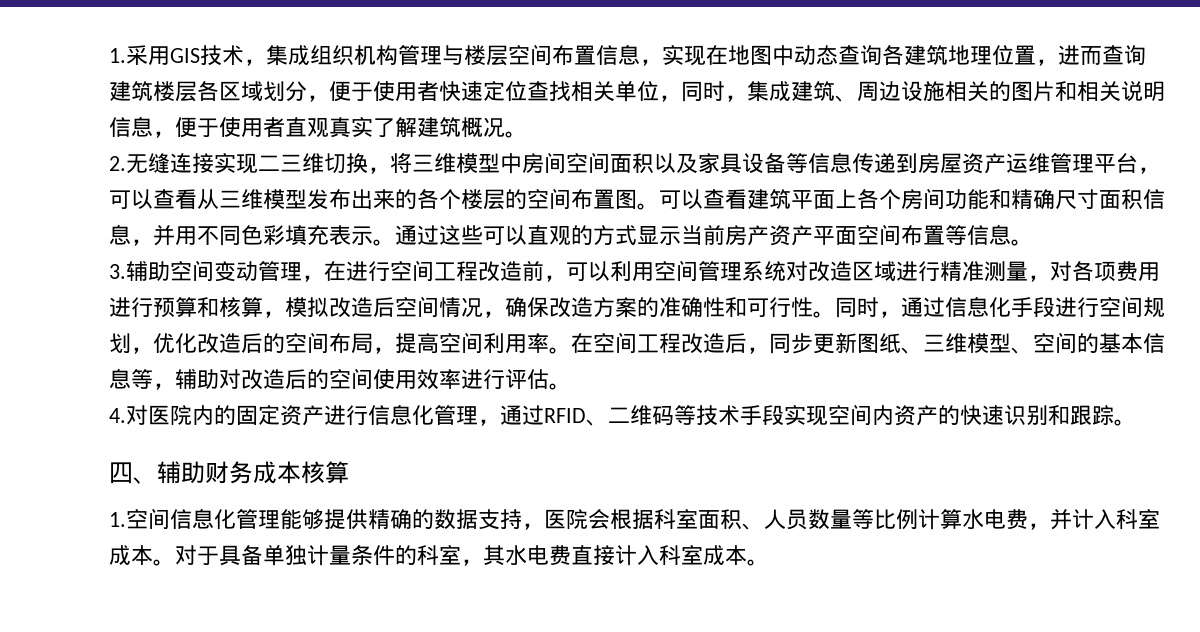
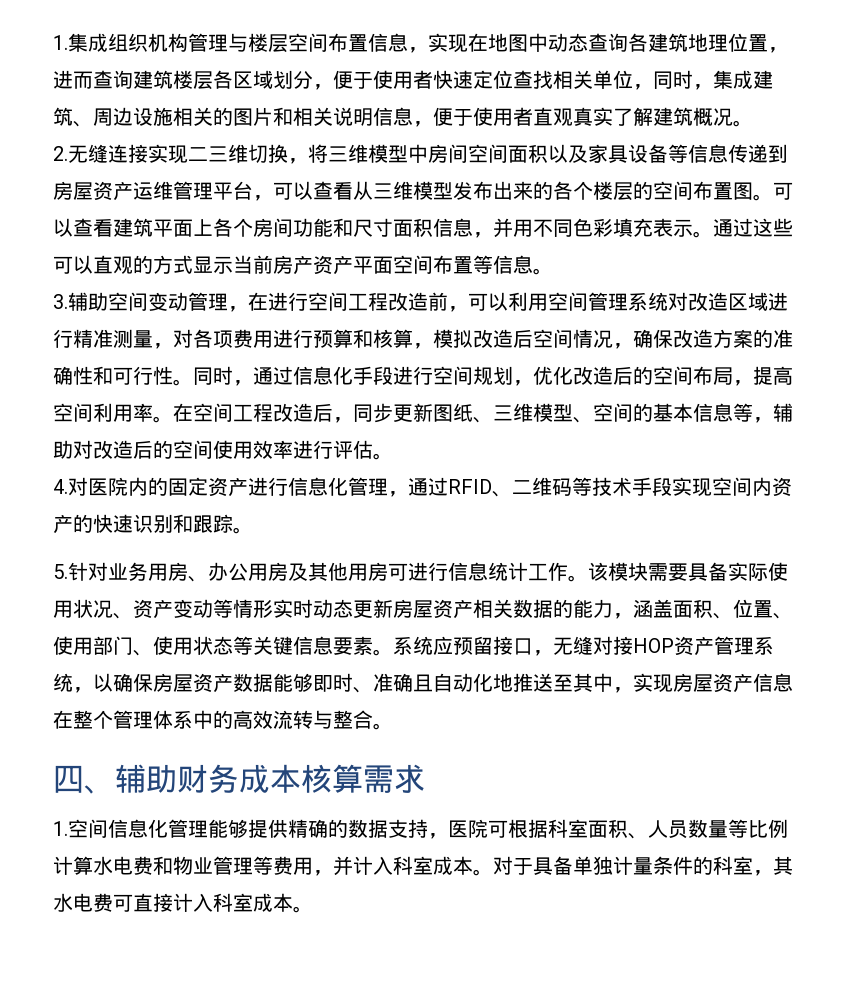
- 1.采用GIS技术，集成组织机构管理与楼层空间布置信息，实现在地图中动态查询各建筑地理位置，进而查询建筑楼层各区域划分，便于使用者快速定位查找相关单位，同时，集成建筑、周边设施相关的图片和相关说明信息，便于使用者直观真实了解建筑概况。
+ 1.集成组织机构管理与楼层空间布置信息，实现在地图中动态查询各建筑地理位置，进而查询建筑楼层各区域划分，便于使用者快速定位查找相关单位，同时，集成建筑、周边设施相关的图片和相关说明信息，便于使用者直观真实了解建筑概况。
- 可以查看建筑平面上各个房间功能和精确尺寸面积信息，并用不同色彩填充表示。
+ 可以查看建筑平面上各个房间功能和尺寸面积信息，并用不同色彩填充表示。
+ 5.针对业务用房、办公用房及其他用房可进行信息统计工作。该模块需要具备实际使用状况、资产变动等情形实时动态更新房屋资产相关数据的能力，涵盖面积、位置、使用部门、使用状态等关键信息要素。系统应预留接口，无缝对接HOP资产管理系统，以确保房屋资产数据能够即时、准确且自动化地推送至其中，实现房屋资产信息在整个管理体系中的高效流转与整合。
- 四、辅助财务成本核算
+ 四、辅助财务成本核算需求
- 1.空间信息化管理能够提供精确的数据支持，医院会根据科室面积、人员数量等比例计算水电费，并计入科室成本。
+ 1.空间信息化管理能够提供精确的数据支持，医院可根据科室面积、人员数量等比例计算水电费和物业管理等费用，并计入科室成本。
- 对于具备单独计量条件的科室，其水电费直接计入科室成本。
+ 对于具备单独计量条件的科室，其水电费可直接计入科室成本。

